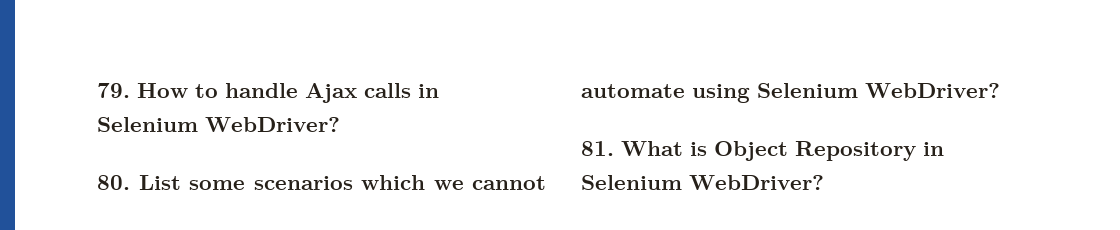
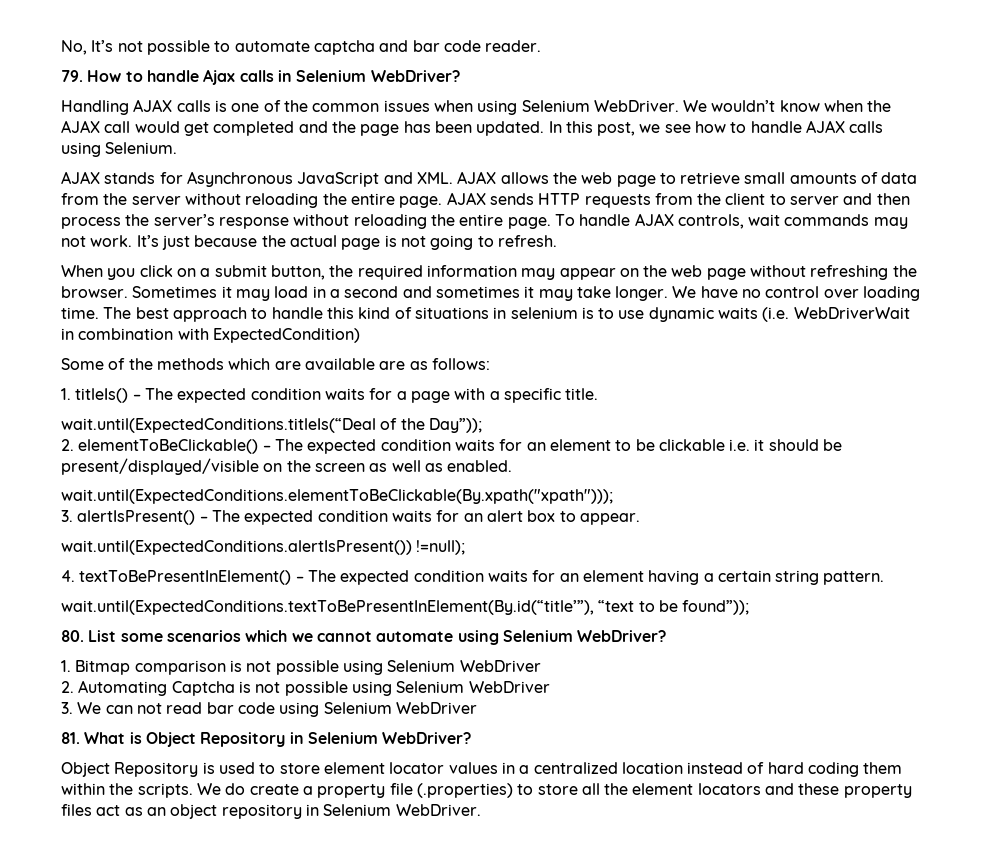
+ No, It’s not possible to automate captcha and bar code reader.
+ Handling AJAX calls is one of the common issues when using Selenium WebDriver. We wouldn’t know when the AJAX call would get completed and the page has been updated. In this post, we see how to handle AJAX calls using Selenium.
+ AJAX stands for Asynchronous JavaScript and XML. AJAX allows the web page to retrieve small amounts of data from the server without reloading the entire page. AJAX sends HTTP requests from the client to server and then process the server’s response without reloading the entire page. To handle AJAX controls, wait commands may not work. It’s just because the actual page is not going to refresh.
+ When you click on a submit button, the required information may appear on the web page without refreshing the browser. Sometimes it may load in a second and sometimes it may take longer. We have no control over loading time. The best approach to handle this kind of situations in selenium is to use dynamic waits (i.e. WebDriverWait in combination with ExpectedCondition)
+ Some of the methods which are available are as follows:
+ 1. titleIs() – The expected condition waits for a page with a specific title.
+ wait.until(ExpectedConditions.titleIs(“Deal of the Day”));
+ 2. elementToBeClickable() – The expected condition waits for an element to be clickable i.e. it should be present/displayed/visible on the screen as well as enabled.
+ wait.until(ExpectedConditions.elementToBeClickable(By.xpath("xpath")));
+ 3. alertIsPresent() – The expected condition waits for an alert box to appear.
+ wait.until(ExpectedConditions.alertIsPresent()) !=null);
+ 4. textToBePresentInElement() – The expected condition waits for an element having a certain string pattern.
+ wait.until(ExpectedConditions.textToBePresentInElement(By.id(“title’”), “text to be found”));
+ 1. Bitmap comparison is not possible using Selenium WebDriver
+ 2. Automating Captcha is not possible using Selenium WebDriver
+ 3. We can not read bar code using Selenium WebDriver
+ Object Repository is used to store element locator values in a centralized location instead of hard coding them within the scripts. We do create a property file (.properties) to store all the element locators and these property files act as an object repository in Selenium WebDriver.

